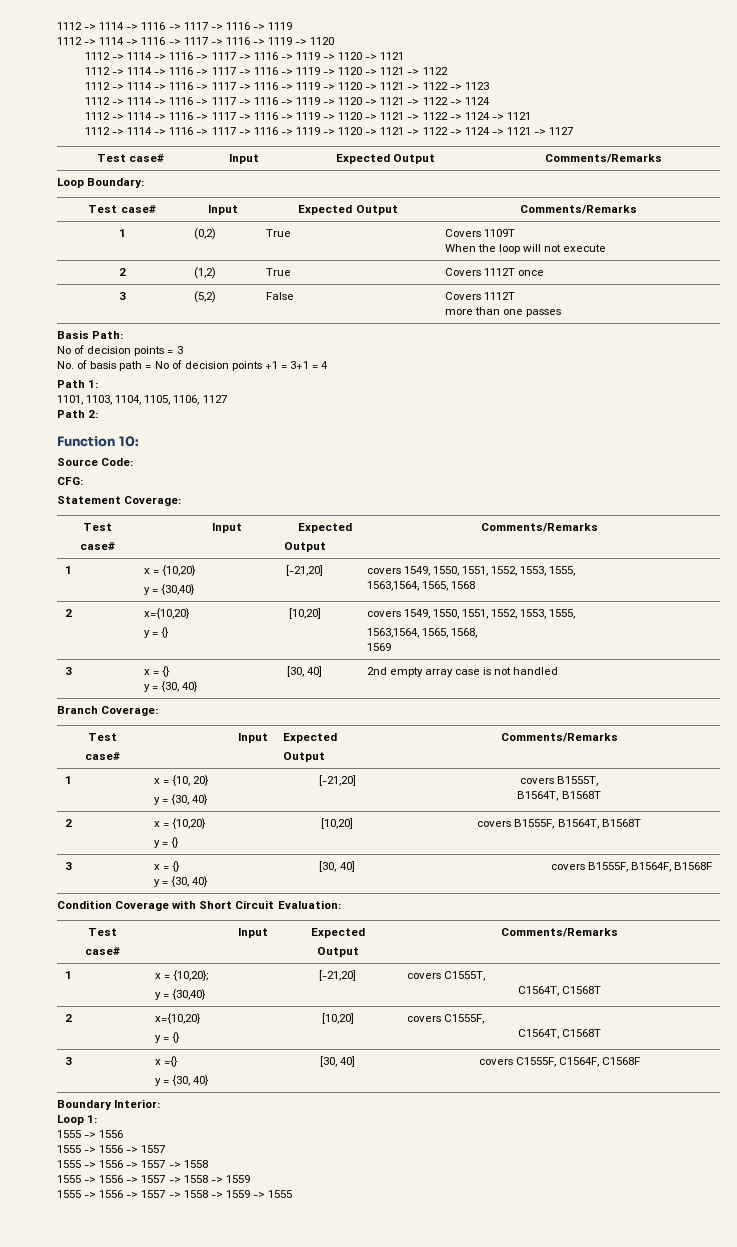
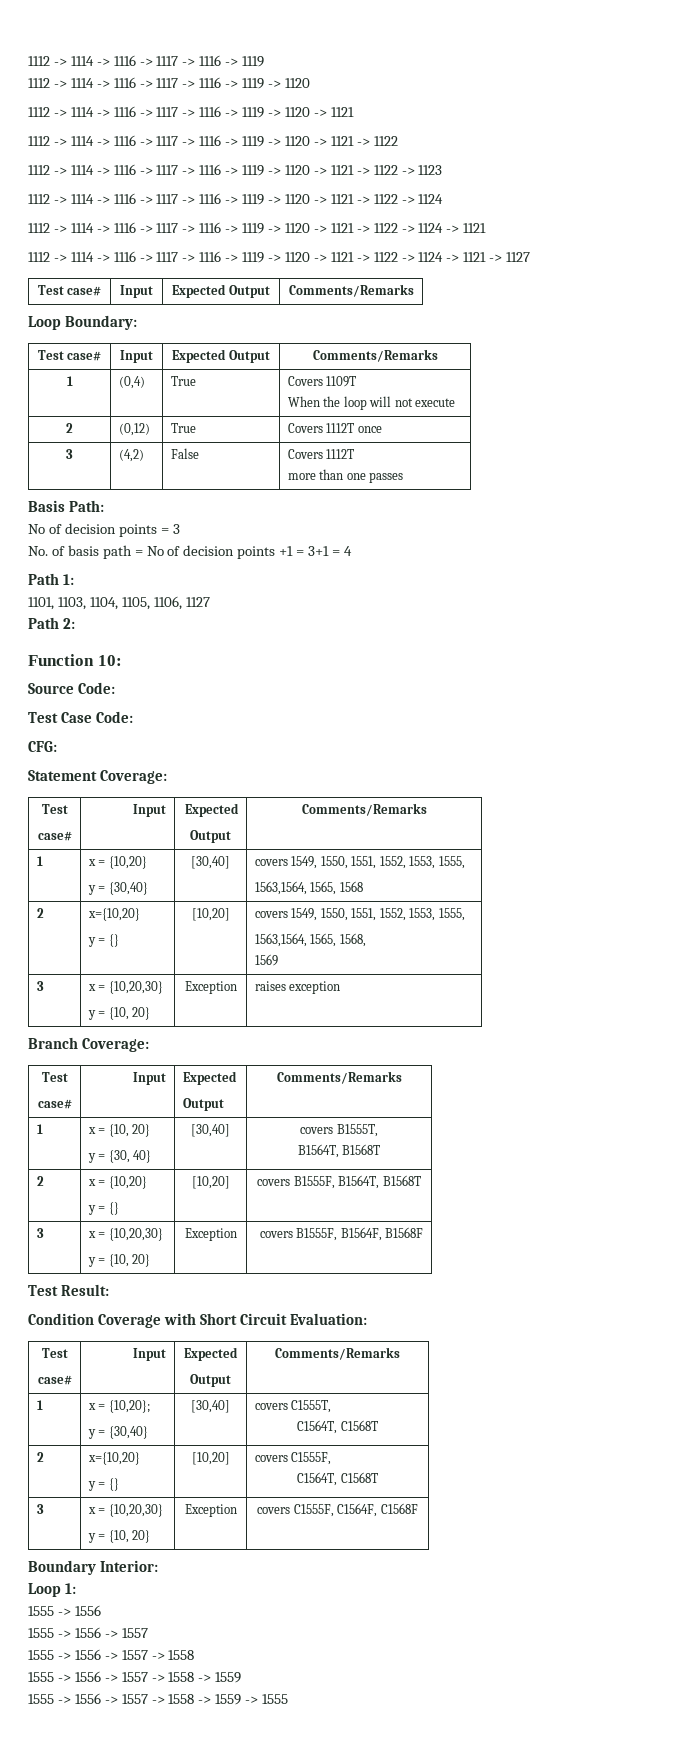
- 1 | (0,2) | True | Covers 1109T
+ 1 | (0,4) | True | Covers 1109T
- 2 | (1,2) | True | Covers 1112T once
+ 2 | (0,12) | True | Covers 1112T once
- 3 | (5,2) | False | Covers 1112T
+ 3 | (4,2) | False | Covers 1112T
+ Test Case Code:
  1 | x = {10,20}
- y = {30,40} | [-21,20] | covers 1549, 1550, 1551, 1552, 1553, 1555,
+ y = {30,40} | [30,40] | covers 1549, 1550, 1551, 1552, 1553, 1555,
  1563,1564, 1565, 1568
  2 | x={10,20}
  y = {} | [10,20] | covers 1549, 1550, 1551, 1552, 1553, 1555,
  1563,1564, 1565, 1568,
  1569
- 3 | x = {}
- y = {30, 40} | [30, 40] | 2nd empty array case is not handled
+ 3 | x = {10,20,30}
+ y = {10, 20} | Exception | raises exception
  1 | x = {10, 20}
- y = {30, 40} | [-21,20] | covers B1555T,
+ y = {30, 40} | [30,40] | covers B1555T,
  2 | x = {10,20}
  y = {} | [10,20] | covers B1555F, B1564T, B1568T
- 3 | x = {}
- y = {30, 40} | [30, 40] | covers B1555F, B1564F, B1568F
+ 3 | x = {10,20,30}
+ y = {10, 20} | Exception | covers B1555F, B1564F, B1568F
+ Test Result:
  1 | x = {10,20};
- y = {30,40} | [-21,20] | covers C1555T,
+ y = {30,40} | [30,40] | covers C1555T,
  C1564T, C1568T
  2 | x={10,20}
  y = {} | [10,20] | covers C1555F,
  C1564T, C1568T
- 3 | x ={}
- y = {30, 40} | [30, 40] | covers C1555F, C1564F, C1568F
+ 3 | x = {10,20,30}
+ y = {10, 20} | Exception | covers C1555F, C1564F, C1568F

